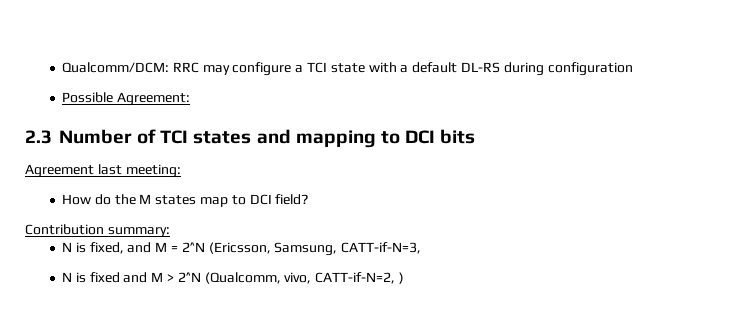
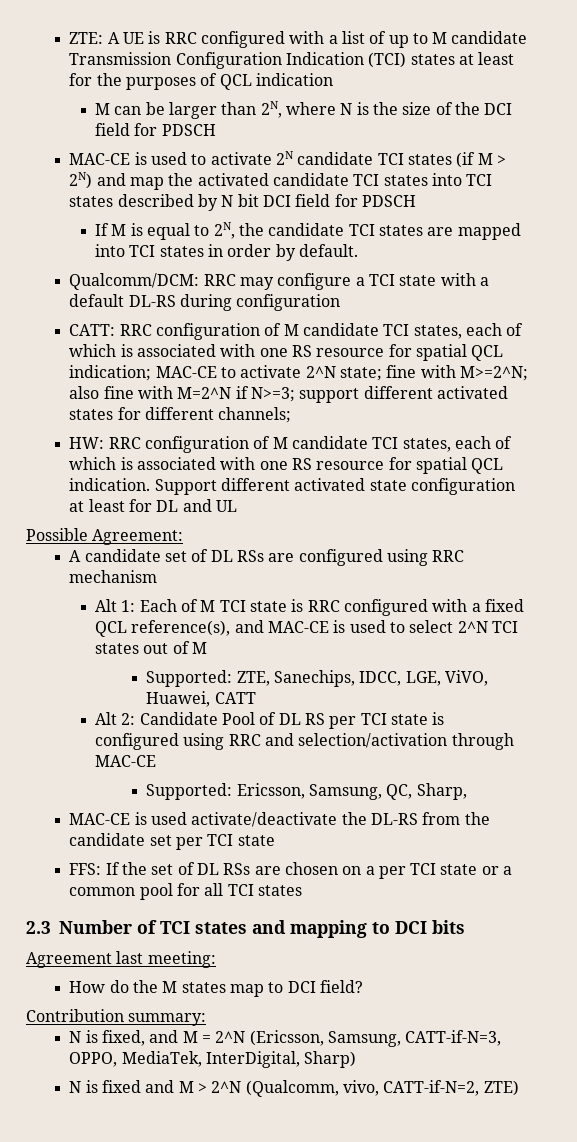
+ ZTE: A UE is RRC configured with a list of up to M candidate Transmission Configuration Indication (TCI) states at least for the purposes of QCL indication
+ M can be larger than 2N, where N is the size of the DCI field for PDSCH
+ MAC-CE is used to activate 2N candidate TCI states (if M > 2N) and map the activated candidate TCI states into TCI states described by N bit DCI field for PDSCH
+ If M is equal to 2N, the candidate TCI states are mapped into TCI states in order by default.
+ CATT: RRC configuration of M candidate TCI states, each of which is associated with one RS resource for spatial QCL indication; MAC-CE to activate 2^N state; fine with M>=2^N; also fine with M=2^N if N>=3; support different activated states for different channels;
+ HW: RRC configuration of M candidate TCI states, each of which is associated with one RS resource for spatial QCL indication. Support different activated state configuration at least for DL and UL
  Possible Agreement:
+ A candidate set of DL RSs are configured using RRC mechanism
+ Alt 1: Each of M TCI state is RRC configured with a fixed QCL reference(s), and MAC-CE is used to select 2^N TCI states out of M
+ Supported: ZTE, Sanechips, IDCC, LGE, ViVO, Huawei, CATT
+ Alt 2: Candidate Pool of DL RS per TCI state is configured using RRC and selection/activation through MAC-CE
+ Supported: Ericsson, Samsung, QC, Sharp,
+ MAC-CE is used activate/deactivate the DL-RS from the candidate set per TCI state
+ FFS: If the set of DL RSs are chosen on a per TCI state or a common pool for all TCI states
- N is fixed, and M = 2^N (Ericsson, Samsung, CATT-if-N=3,
+ N is fixed, and M = 2^N (Ericsson, Samsung, CATT-if-N=3, OPPO, MediaTek, InterDigital, Sharp)
- N is fixed and M > 2^N (Qualcomm, vivo, CATT-if-N=2, )
+ N is fixed and M > 2^N (Qualcomm, vivo, CATT-if-N=2, ZTE)

